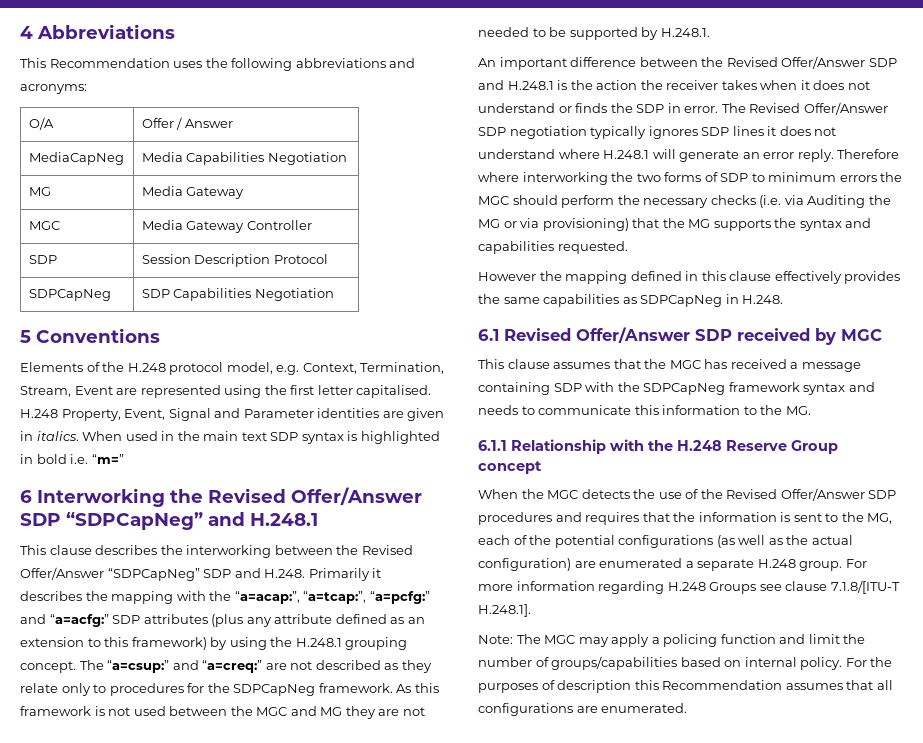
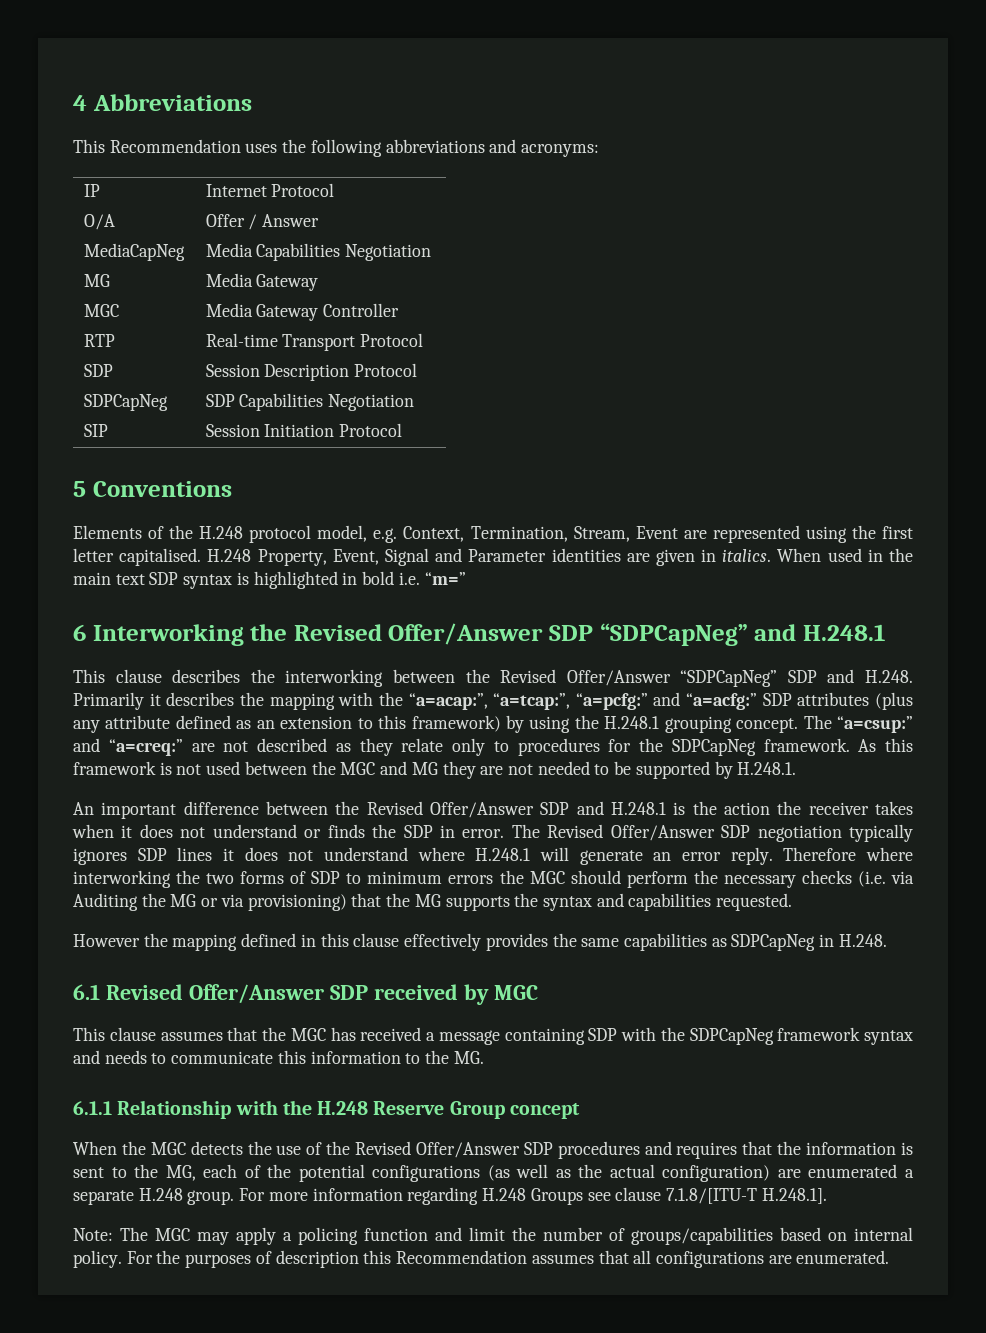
+ IP | Internet Protocol
+ RTP | Real-time Transport Protocol
+ SIP | Session Initiation Protocol

